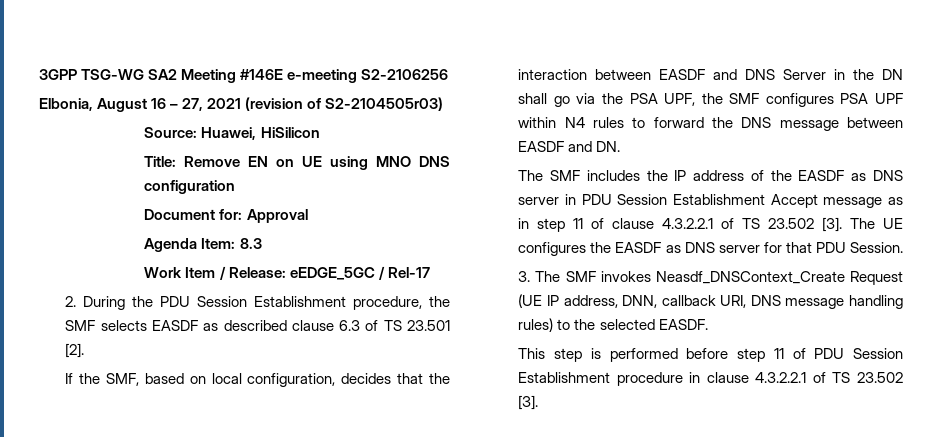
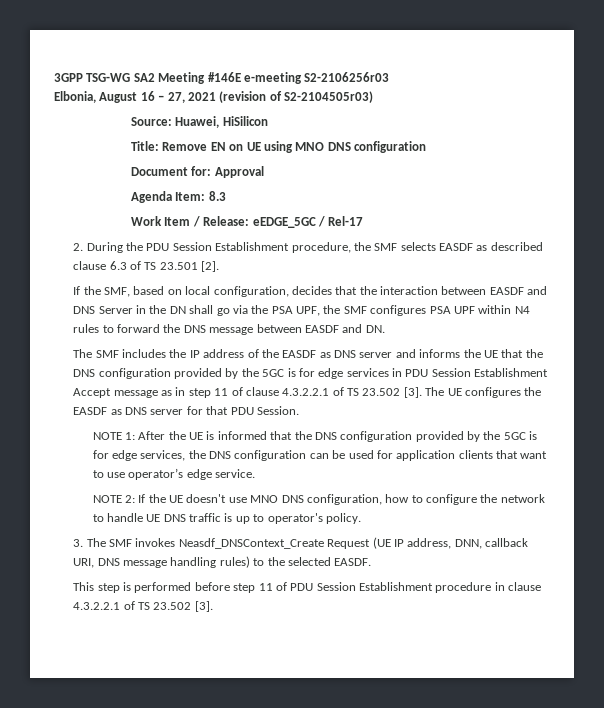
- 3GPP TSG-WG SA2 Meeting #146E e-meeting S2-2106256
+ 3GPP TSG-WG SA2 Meeting #146E e-meeting S2-2106256r03
- The SMF includes the IP address of the EASDF as DNS server in PDU Session Establishment Accept message as in step 11 of clause 4.3.2.2.1 of TS 23.502 [3].
+ The SMF includes the IP address of the EASDF as DNS server and informs the UE that the DNS configuration provided by the 5GC is for edge services in PDU Session Establishment Accept message as in step 11 of clause 4.3.2.2.1 of TS 23.502 [3].
+ NOTE 1: After the UE is informed that the DNS configuration provided by the 5GC is for edge services, the DNS configuration can be used for application clients that want to use operator’s edge service.
+ NOTE 2: If the UE doesn't use MNO DNS configuration, how to configure the network to handle UE DNS traffic is up to operator's policy.

